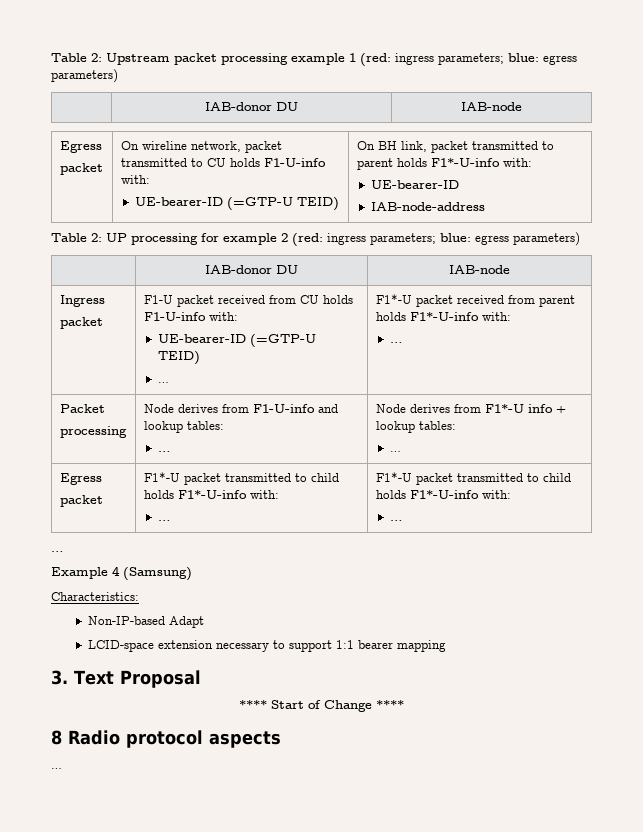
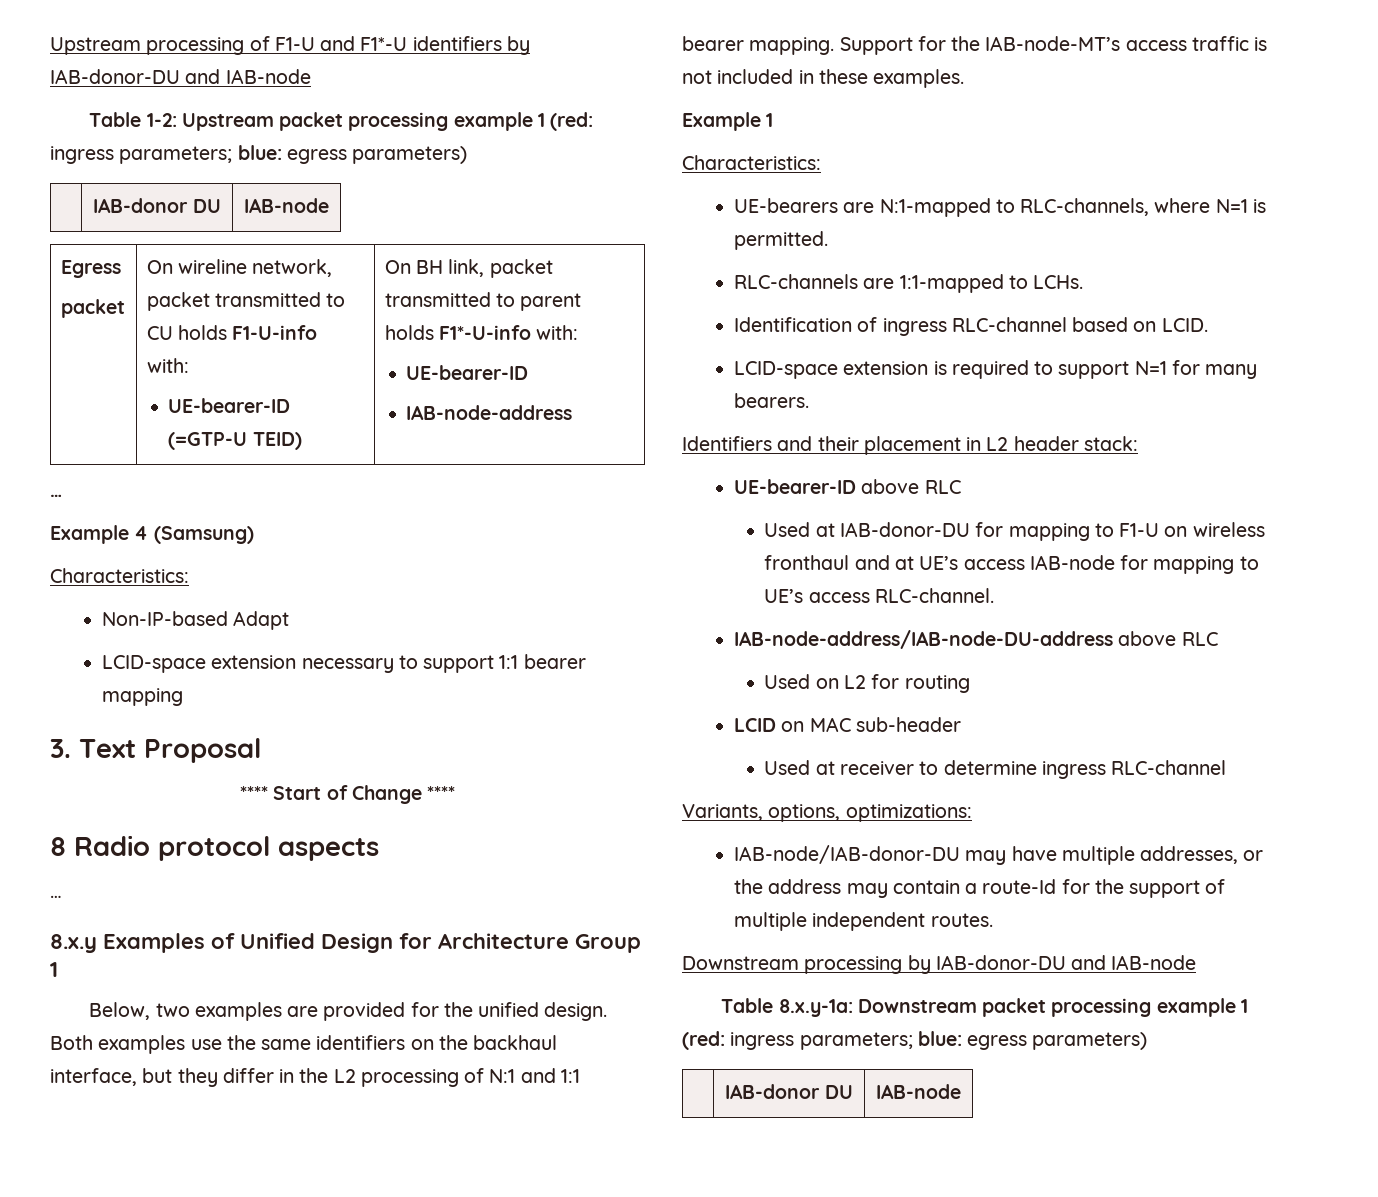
- Table 2: Upstream packet processing example 1 (red: ingress parameters; blue: egress parameters)
+ Upstream processing of F1-U and F1*-U identifiers by IAB-donor-DU and IAB-node
+ Table 1-2: Upstream packet processing example 1 (red: ingress parameters; blue: egress parameters)
- Table 2: UP processing for example 2 (red: ingress parameters; blue: egress parameters)
- | IAB-donor DU | IAB-node
- Ingress
- packet | F1-U packet received from CU holds F1-U-info with:
- UE-bearer-ID (=GTP-U TEID)
- … | F1*-U packet received from parent holds F1*-U-info with:
- …
- Packet
- processing | Node derives from F1-U-info and lookup tables:
- … | Node derives from F1*-U info + lookup tables:
- …
- Egress
- packet | F1*-U packet transmitted to child holds F1*-U-info with:
- … | F1*-U packet transmitted to child holds F1*-U-info with:
- …
+ 8.x.y Examples of Unified Design for Architecture Group 1
+ Below, two examples are provided for the unified design. Both examples use the same identifiers on the backhaul interface, but they differ in the L2 processing of N:1 and 1:1 bearer mapping. Support for the IAB-node-MT’s access traffic is not included in these examples.
+ Example 1
+ Characteristics:
+ UE-bearers are N:1-mapped to RLC-channels, where N=1 is permitted.
+ RLC-channels are 1:1-mapped to LCHs.
+ Identification of ingress RLC-channel based on LCID.
+ LCID-space extension is required to support N=1 for many bearers.
+ Identifiers and their placement in L2 header stack:
+ UE-bearer-ID above RLC
+ Used at IAB-donor-DU for mapping to F1-U on wireless fronthaul and at UE’s access IAB-node for mapping to UE’s access RLC-channel.
+ IAB-node-address/IAB-node-DU-address above RLC
+ Used on L2 for routing
+ LCID on MAC sub-header
+ Used at receiver to determine ingress RLC-channel
+ Variants, options, optimizations:
+ IAB-node/IAB-donor-DU may have multiple addresses, or the address may contain a route-Id for the support of multiple independent routes.
+ Downstream processing by IAB-donor-DU and IAB-node
+ Table 8.x.y-1a: Downstream packet processing example 1 (red: ingress parameters; blue: egress parameters)
+ | IAB-donor DU | IAB-node

